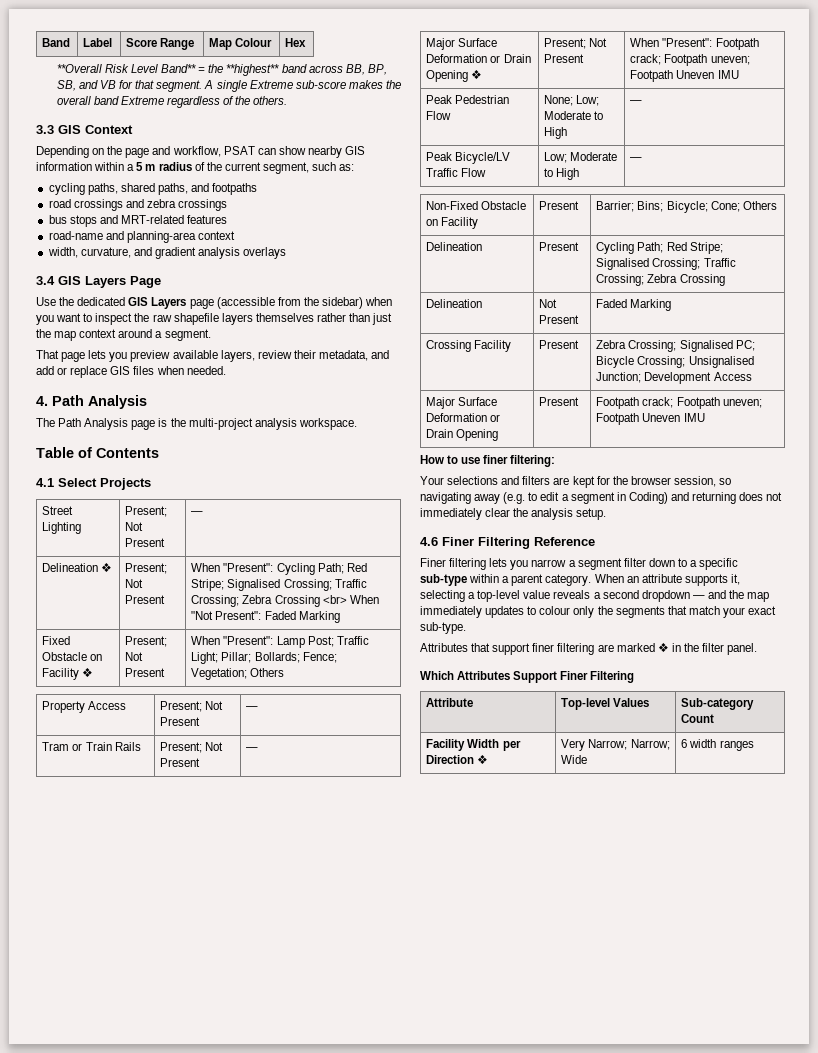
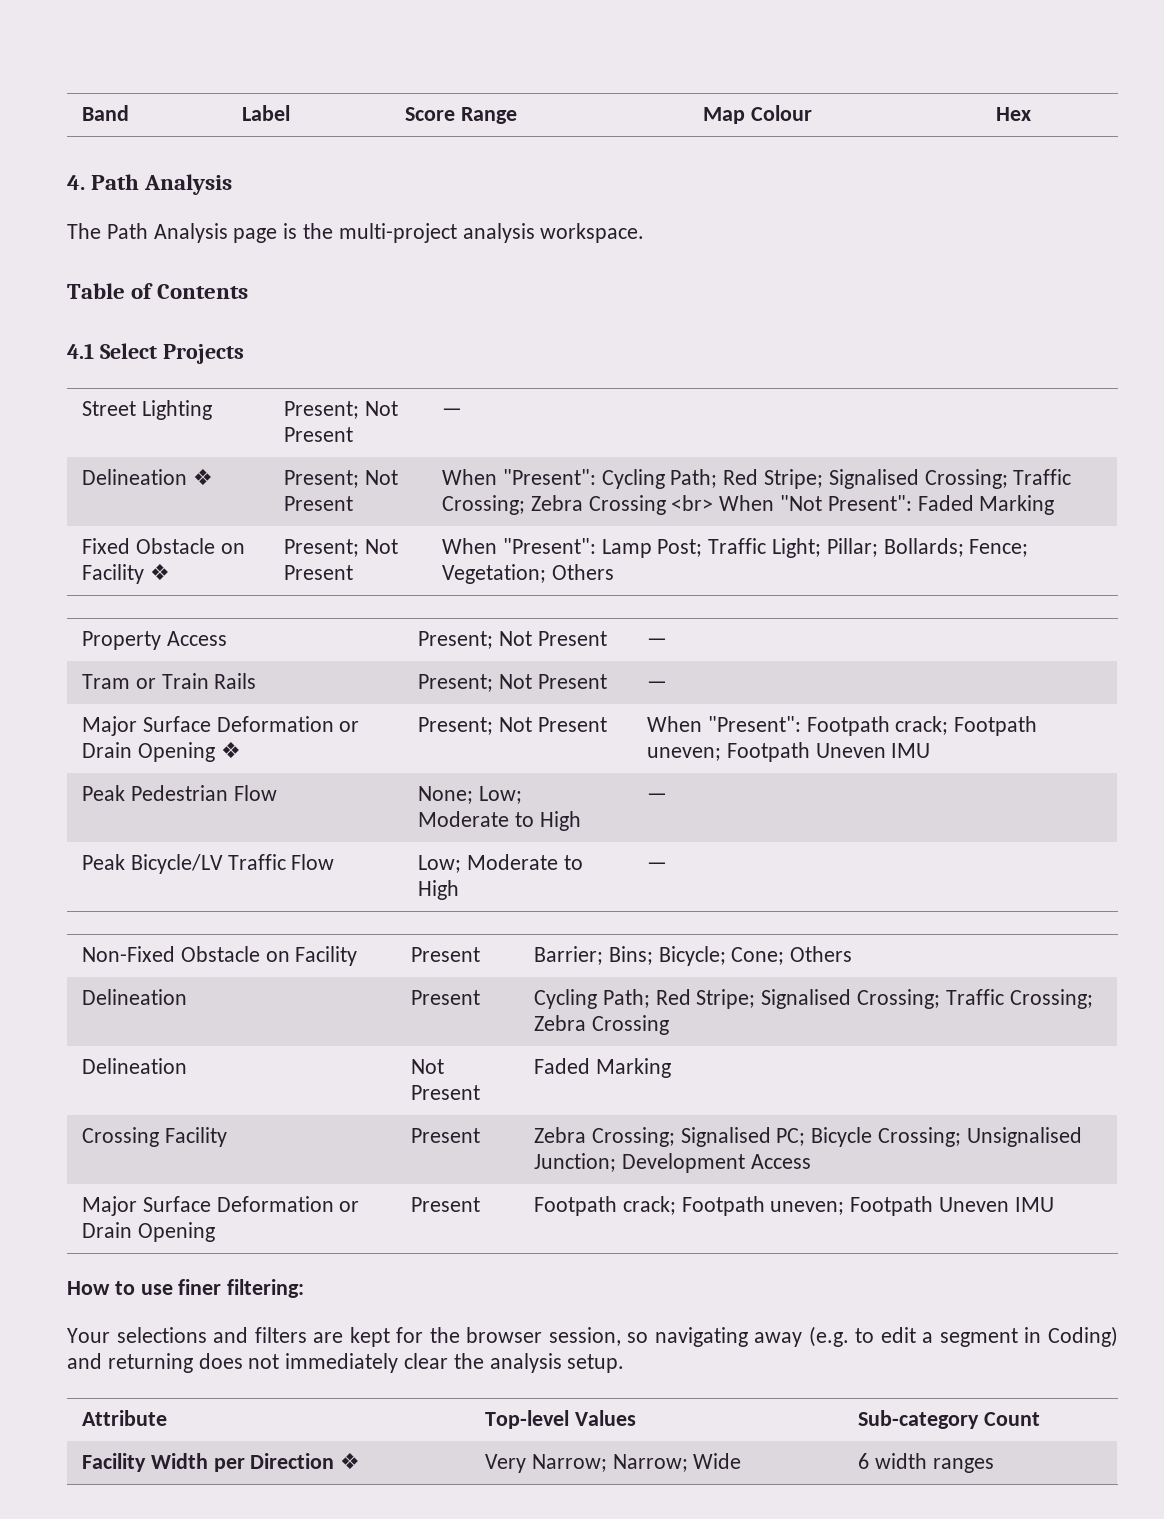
- **Overall Risk Level Band** = the **highest** band across BB, BP, SB, and VB for that segment. A single Extreme sub-score makes the overall band Extreme regardless of the others.
- 3.3 GIS Context
- Depending on the page and workflow, PSAT can show nearby GIS information within a 5 m radius of the current segment, such as:
- cycling paths, shared paths, and footpaths
- road crossings and zebra crossings
- bus stops and MRT-related features
- road-name and planning-area context
- width, curvature, and gradient analysis overlays
- 3.4 GIS Layers Page
- Use the dedicated GIS Layers page (accessible from the sidebar) when you want to inspect the raw shapefile layers themselves rather than just the map context around a segment.
- That page lets you preview available layers, review their metadata, and add or replace GIS files when needed.
- 4.6 Finer Filtering Reference
- Finer filtering lets you narrow a segment filter down to a specific sub-type within a parent category. When an attribute supports it, selecting a top-level value reveals a second dropdown — and the map immediately updates to colour only the segments that match your exact sub-type.
- Attributes that support finer filtering are marked ❖ in the filter panel.
- Which Attributes Support Finer Filtering

